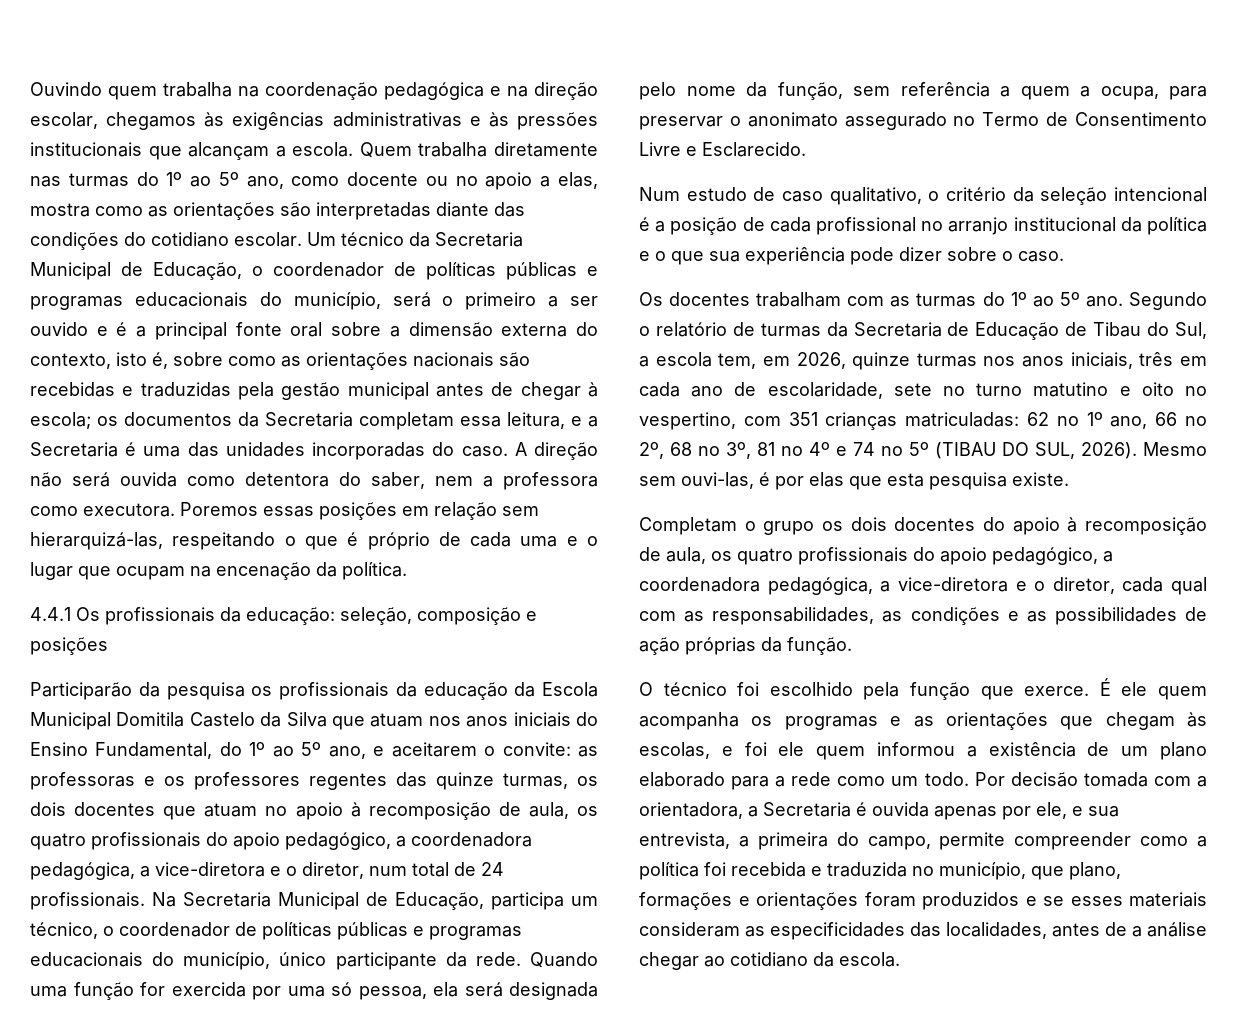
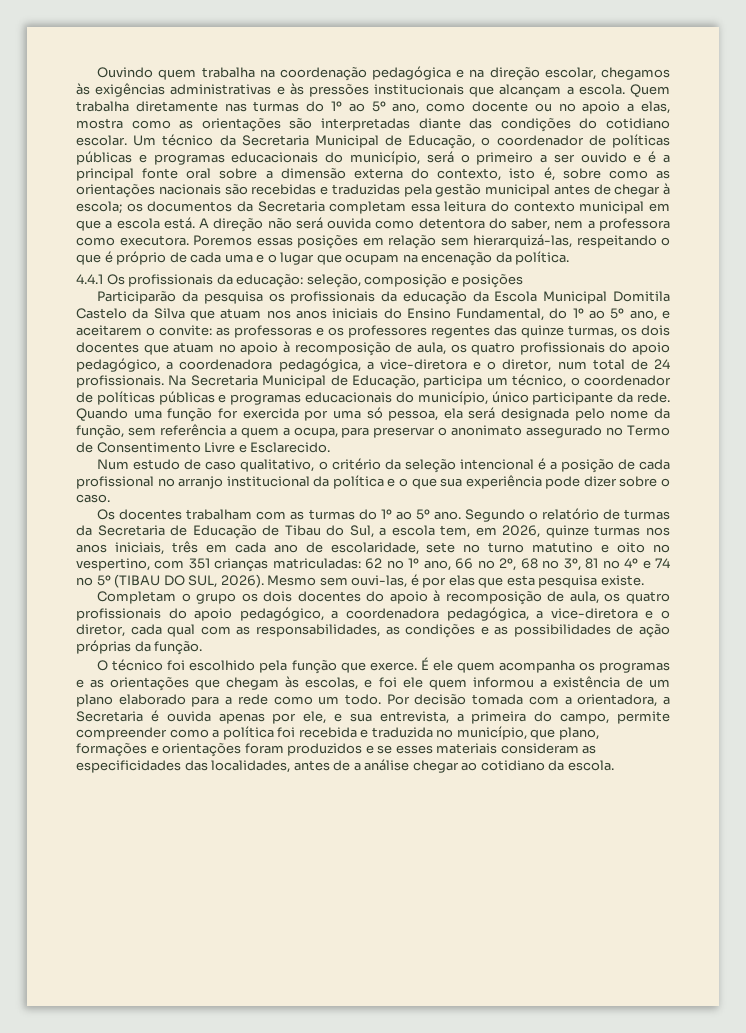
- Um técnico da Secretaria Municipal de Educação, o coordenador de políticas públicas e programas educacionais do município, será o primeiro a ser ouvido e é a principal fonte oral sobre a dimensão externa do contexto, isto é, sobre como as orientações nacionais são recebidas e traduzidas pela gestão municipal antes de chegar à escola; os documentos da Secretaria completam essa leitura, e a Secretaria é uma das unidades incorporadas do caso.
+ Um técnico da Secretaria Municipal de Educação, o coordenador de políticas públicas e programas educacionais do município, será o primeiro a ser ouvido e é a principal fonte oral sobre a dimensão externa do contexto, isto é, sobre como as orientações nacionais são recebidas e traduzidas pela gestão municipal antes de chegar à escola; os documentos da Secretaria completam essa leitura do contexto municipal em que a escola está.

